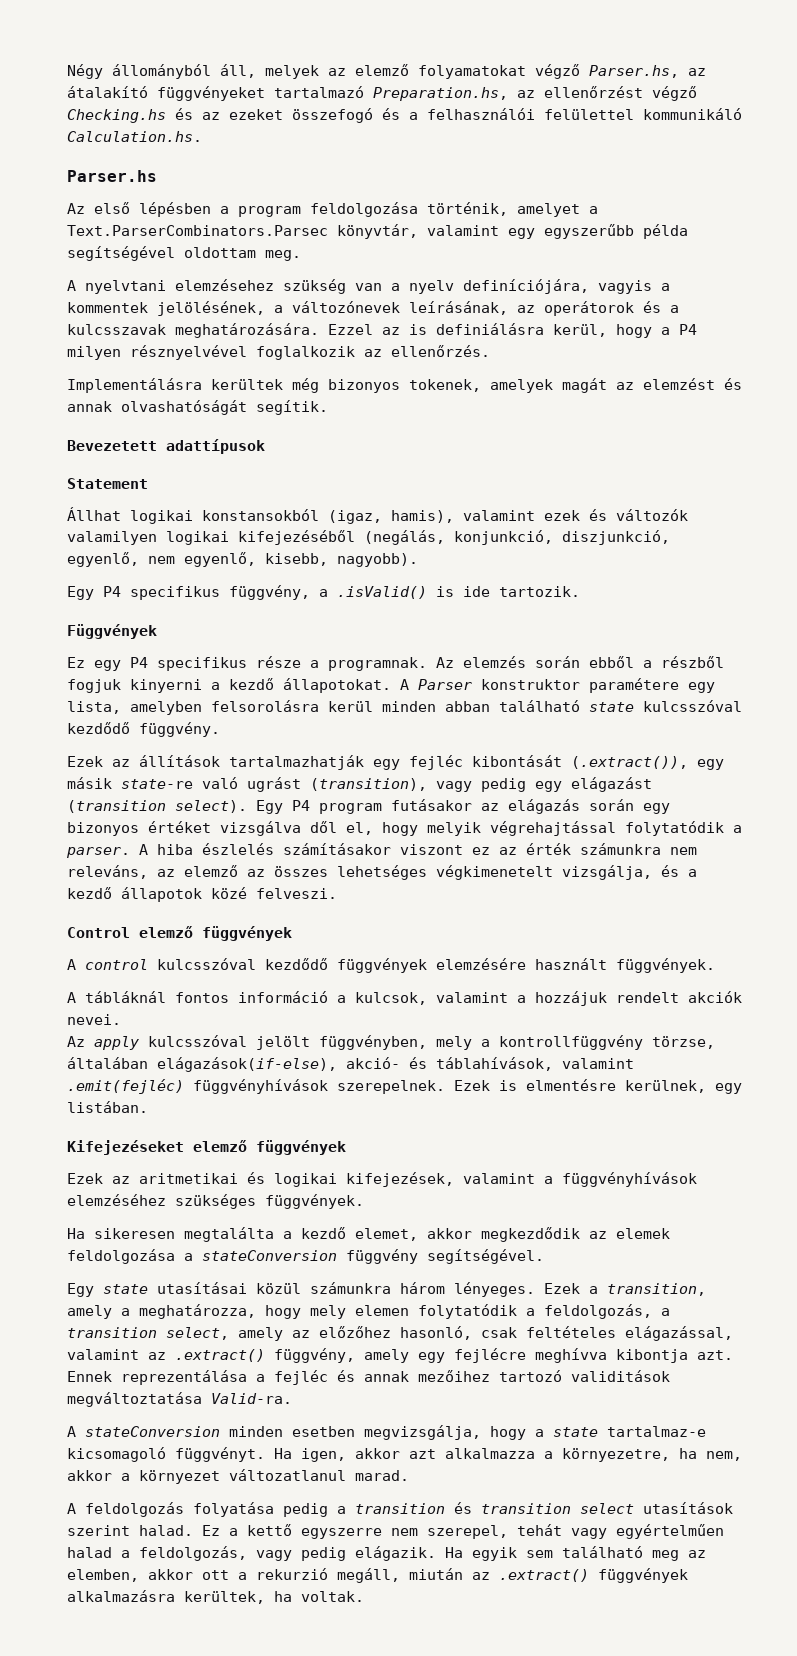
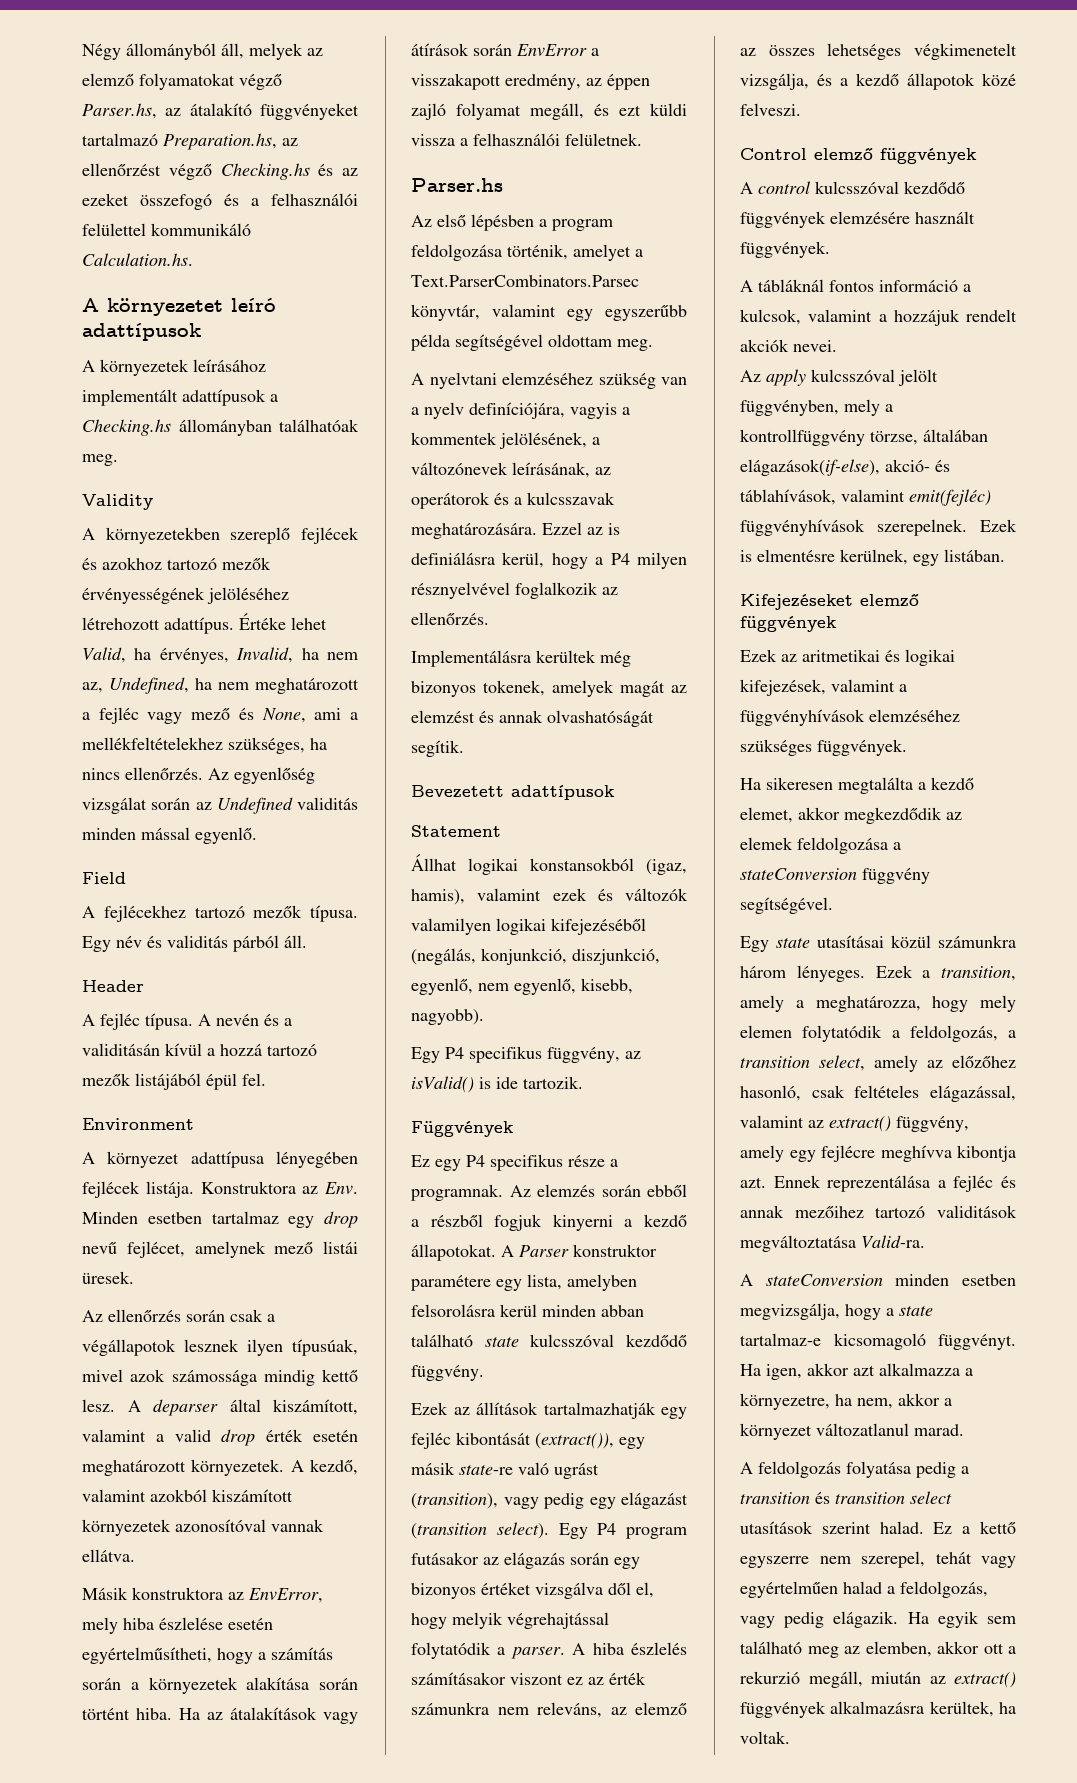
+ A környezetet leíró adattípusok
+ A környezetek leírásához implementált adattípusok a Checking.hs állományban találhatóak meg.
+ Validity
+ A környezetekben szereplő fejlécek és azokhoz tartozó mezők érvényességének jelöléséhez létrehozott adattípus. Értéke lehet Valid, ha érvényes, Invalid, ha nem az, Undefined, ha nem meghatározott a fejléc vagy mező és None, ami a mellékfeltételekhez szükséges, ha nincs ellenőrzés. Az egyenlőség vizsgálat során az Undefined validitás minden mással egyenlő.
+ Field
+ A fejlécekhez tartozó mezők típusa. Egy név és validitás párból áll.
+ Header
+ A fejléc típusa. A nevén és a validitásán kívül a hozzá tartozó mezők listájából épül fel.
+ Environment
+ A környezet adattípusa lényegében fejlécek listája. Konstruktora az Env. Minden esetben tartalmaz egy drop nevű fejlécet, amelynek mező listái üresek.
+ Az ellenőrzés során csak a végállapotok lesznek ilyen típusúak, mivel azok számossága mindig kettő lesz. A deparser által kiszámított, valamint a valid drop érték esetén meghatározott környezetek. A kezdő, valamint azokból kiszámított környezetek azonosítóval vannak ellátva.
+ Másik konstruktora az EnvError, mely hiba észlelése esetén egyértelműsítheti, hogy a számítás során a környezetek alakítása során történt hiba. Ha az átalakítások vagy átírások során EnvError a visszakapott eredmény, az éppen zajló folyamat megáll, és ezt küldi vissza a felhasználói felületnek.
- A nyelvtani elemzésehez szükség van a nyelv definíciójára, vagyis a kommentek jelölésének, a változónevek leírásának, az operátorok és a kulcsszavak meghatározására.
+ A nyelvtani elemzéséhez szükség van a nyelv definíciójára, vagyis a kommentek jelölésének, a változónevek leírásának, az operátorok és a kulcsszavak meghatározására.
- Egy P4 specifikus függvény, a .isValid() is ide tartozik.
+ Egy P4 specifikus függvény, az isValid() is ide tartozik.
- Ezek az állítások tartalmazhatják egy fejléc kibontását (.extract()), egy másik state-re való ugrást (transition), vagy pedig egy elágazást (transition select).
+ Ezek az állítások tartalmazhatják egy fejléc kibontását (extract()), egy másik state-re való ugrást (transition), vagy pedig egy elágazást (transition select).
- Az apply kulcsszóval jelölt függvényben, mely a kontrollfüggvény törzse, általában elágazások(if-else), akció- és táblahívások, valamint .emit(fejléc) függvényhívások szerepelnek.
+ Az apply kulcsszóval jelölt függvényben, mely a kontrollfüggvény törzse, általában elágazások(if-else), akció- és táblahívások, valamint emit(fejléc) függvényhívások szerepelnek.
- Ezek a transition, amely a meghatározza, hogy mely elemen folytatódik a feldolgozás, a transition select, amely az előzőhez hasonló, csak feltételes elágazással, valamint az .extract() függvény, amely egy fejlécre meghívva kibontja azt.
+ Ezek a transition, amely a meghatározza, hogy mely elemen folytatódik a feldolgozás, a transition select, amely az előzőhez hasonló, csak feltételes elágazással, valamint az extract() függvény, amely egy fejlécre meghívva kibontja azt.
- Ha egyik sem található meg az elemben, akkor ott a rekurzió megáll, miután az .extract() függvények alkalmazásra kerültek, ha voltak.
+ Ha egyik sem található meg az elemben, akkor ott a rekurzió megáll, miután az extract() függvények alkalmazásra kerültek, ha voltak.

